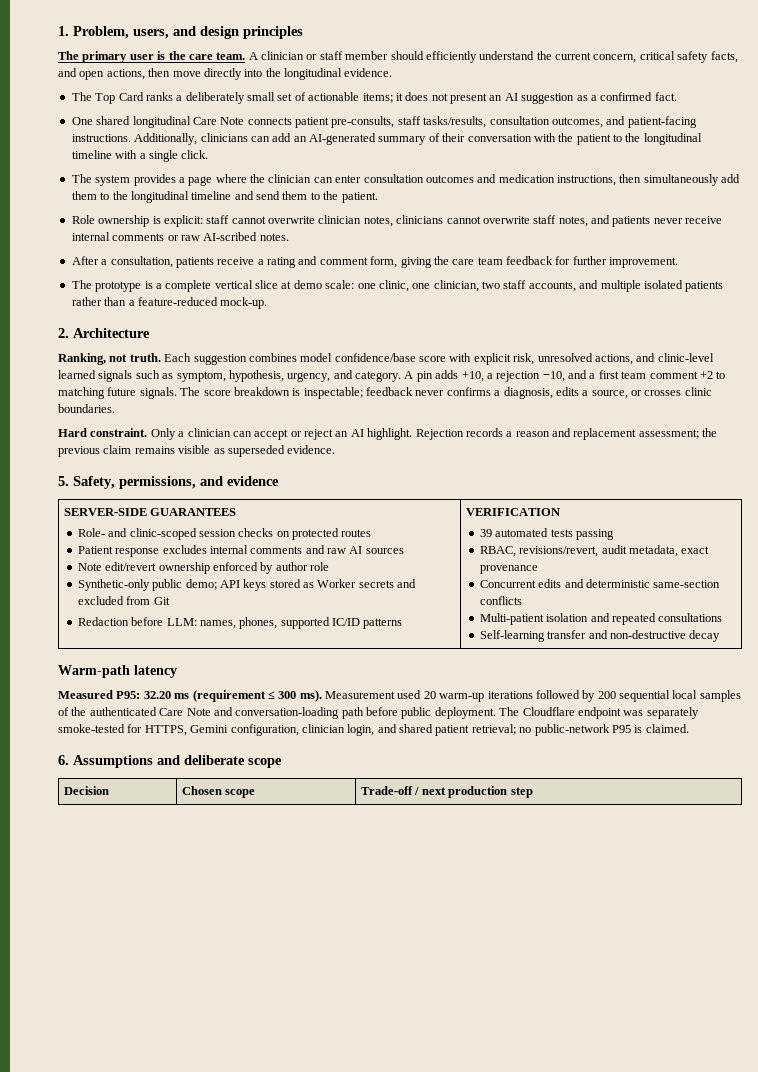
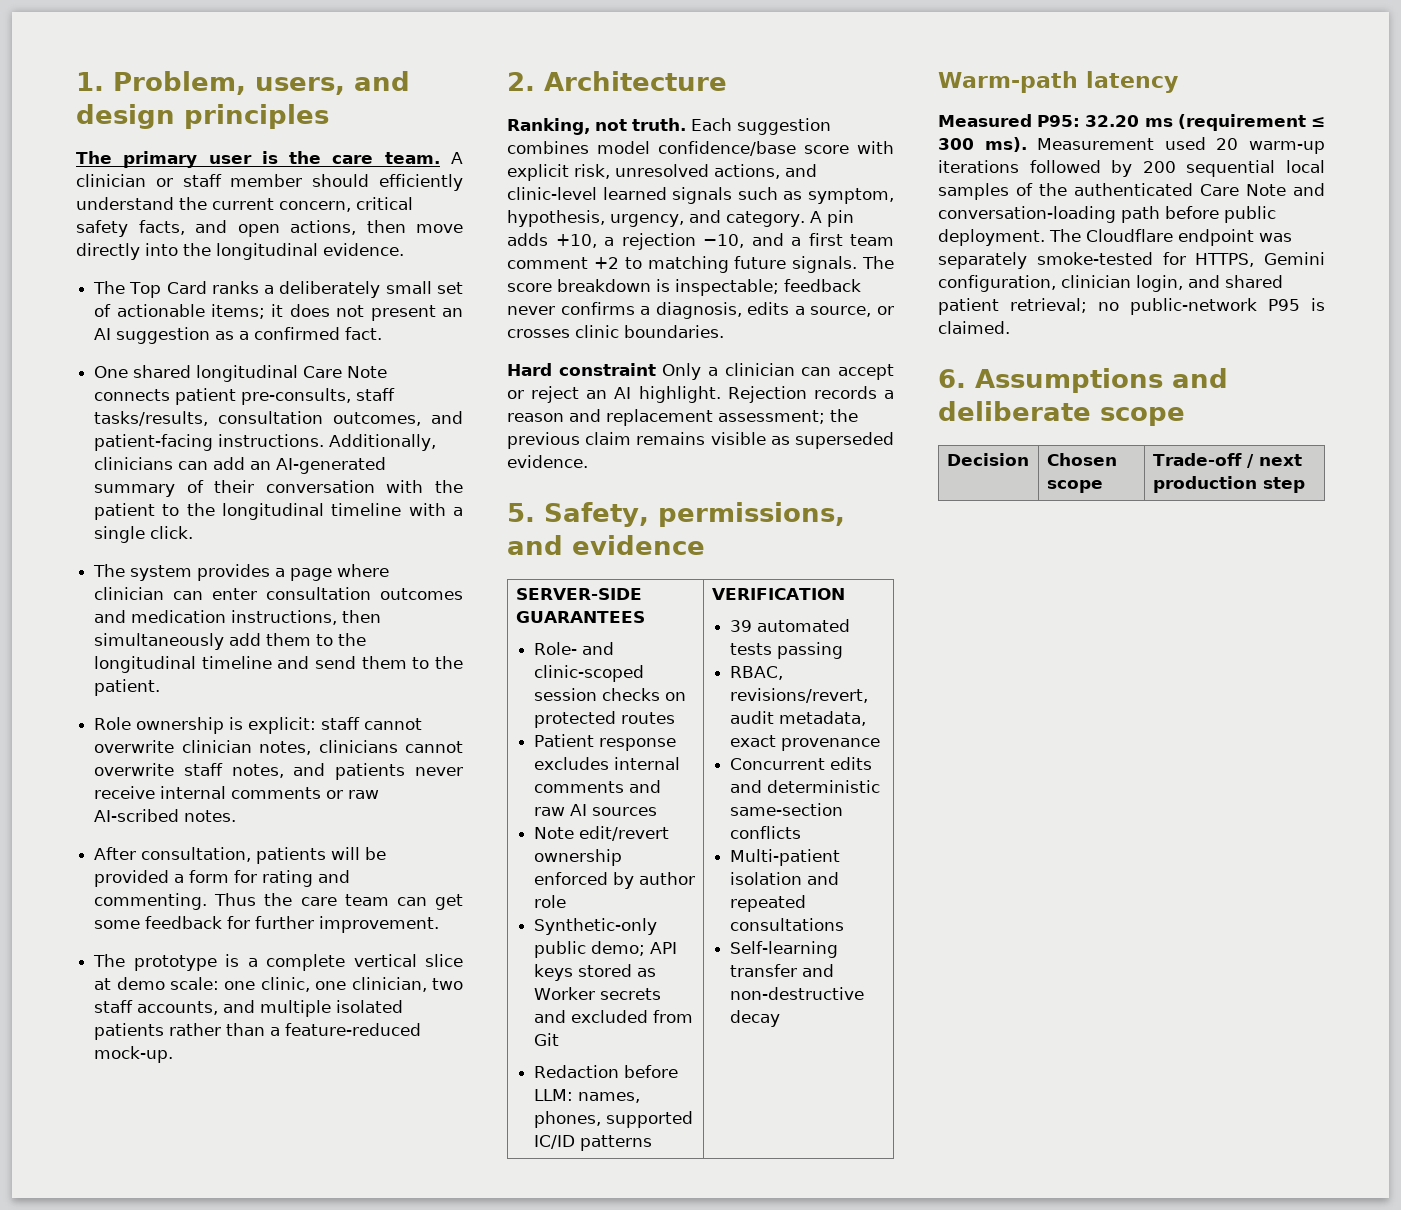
- The system provides a page where the clinician can enter consultation outcomes and medication instructions, then simultaneously add them to the longitudinal timeline and send them to the patient.
+ The system provides a page where clinician can enter consultation outcomes and medication instructions, then simultaneously add them to the longitudinal timeline and send them to the patient.
- After a consultation, patients receive a rating and comment form, giving the care team feedback for further improvement.
+ After consultation, patients will be provided a form for rating and commenting. Thus the care team can get some feedback for further improvement.
- Hard constraint. Only a clinician can accept or reject an AI highlight.
+ Hard constraint Only a clinician can accept or reject an AI highlight.

